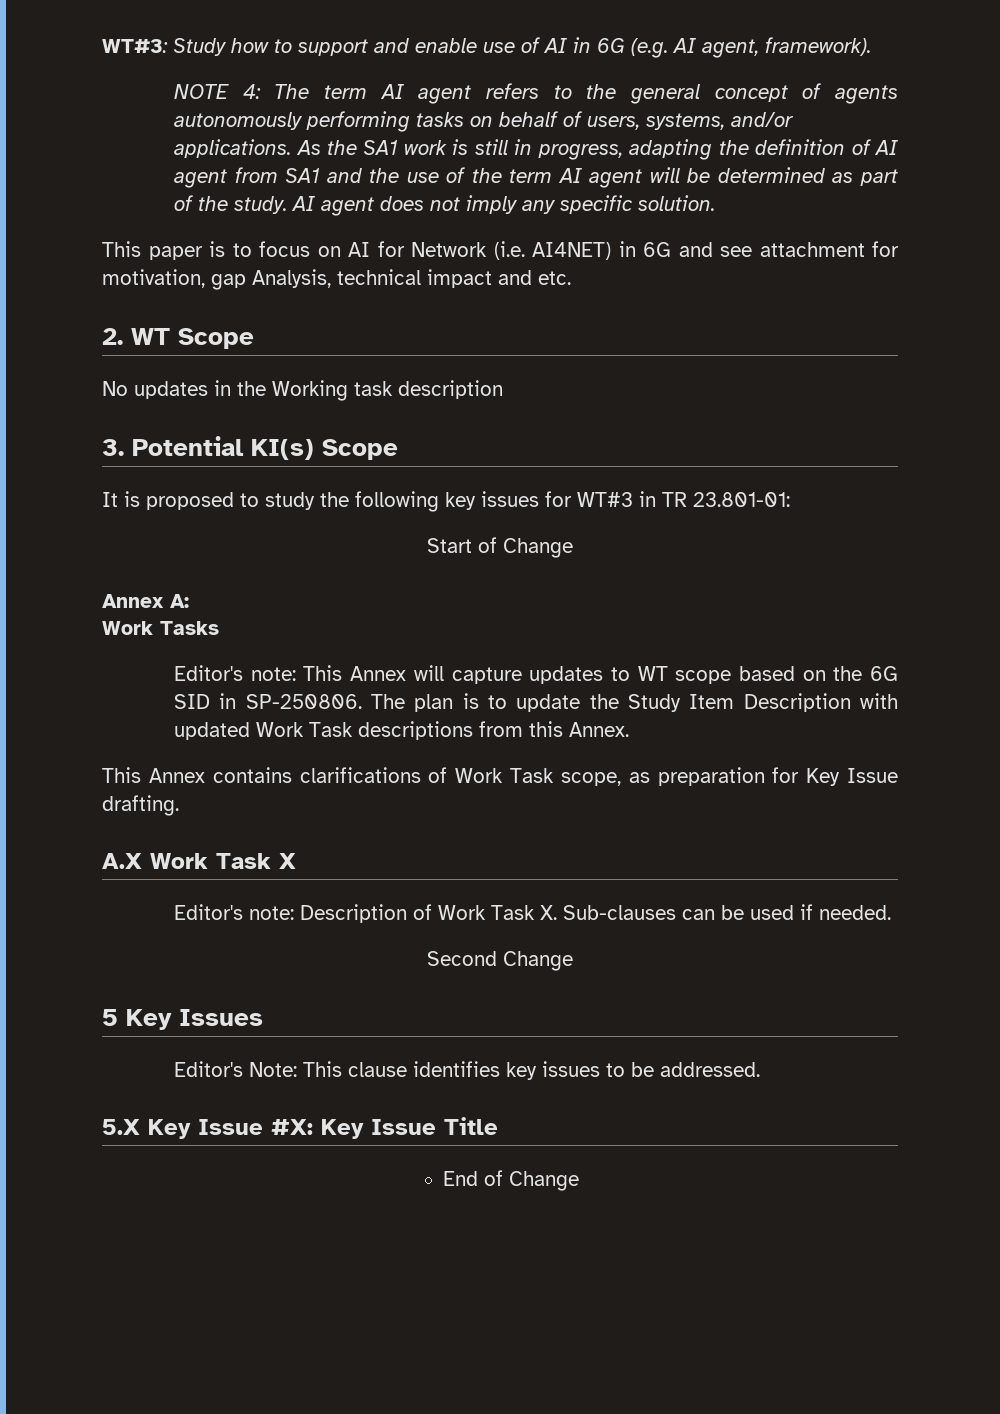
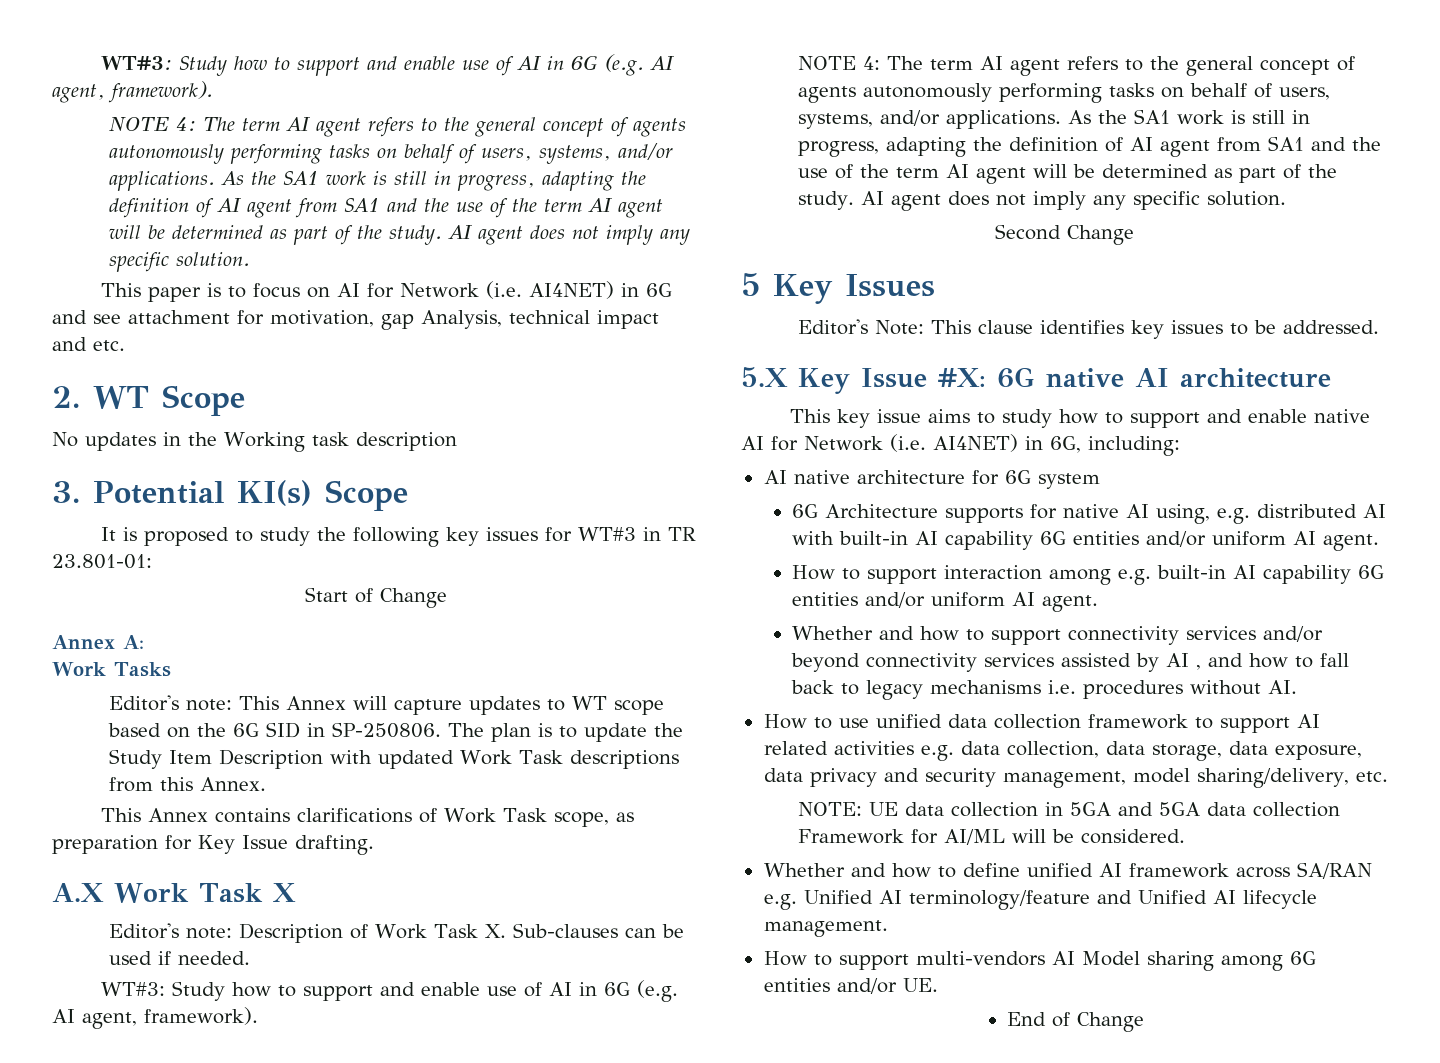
  Editor's note: Description of Work Task X. Sub-clauses can be used if needed.
+ WT#3: Study how to support and enable use of AI in 6G (e.g. AI agent, framework).
+ NOTE 4: The term AI agent refers to the general concept of agents autonomously performing tasks on behalf of users, systems, and/or applications. As the SA1 work is still in progress, adapting the definition of AI agent from SA1 and the use of the term AI agent will be determined as part of the study. AI agent does not imply any specific solution.
- 5.X Key Issue #X: Key Issue Title
+ 5.X Key Issue #X: 6G native AI architecture
+ This key issue aims to study how to support and enable native AI for Network (i.e. AI4NET) in 6G, including:
+ AI native architecture for 6G system
+ 6G Architecture supports for native AI using, e.g. distributed AI with built-in AI capability 6G entities and/or uniform AI agent.
+ How to support interaction among e.g. built-in AI capability 6G entities and/or uniform AI agent.
+ Whether and how to support connectivity services and/or beyond connectivity services assisted by AI , and how to fall back to legacy mechanisms i.e. procedures without AI.
+ How to use unified data collection framework to support AI related activities e.g. data collection, data storage, data exposure, data privacy and security management, model sharing/delivery, etc.
+ NOTE: UE data collection in 5GA and 5GA data collection Framework for AI/ML will be considered.
+ Whether and how to define unified AI framework across SA/RAN e.g. Unified AI terminology/feature and Unified AI lifecycle management.
+ How to support multi-vendors AI Model sharing among 6G entities and/or UE.

